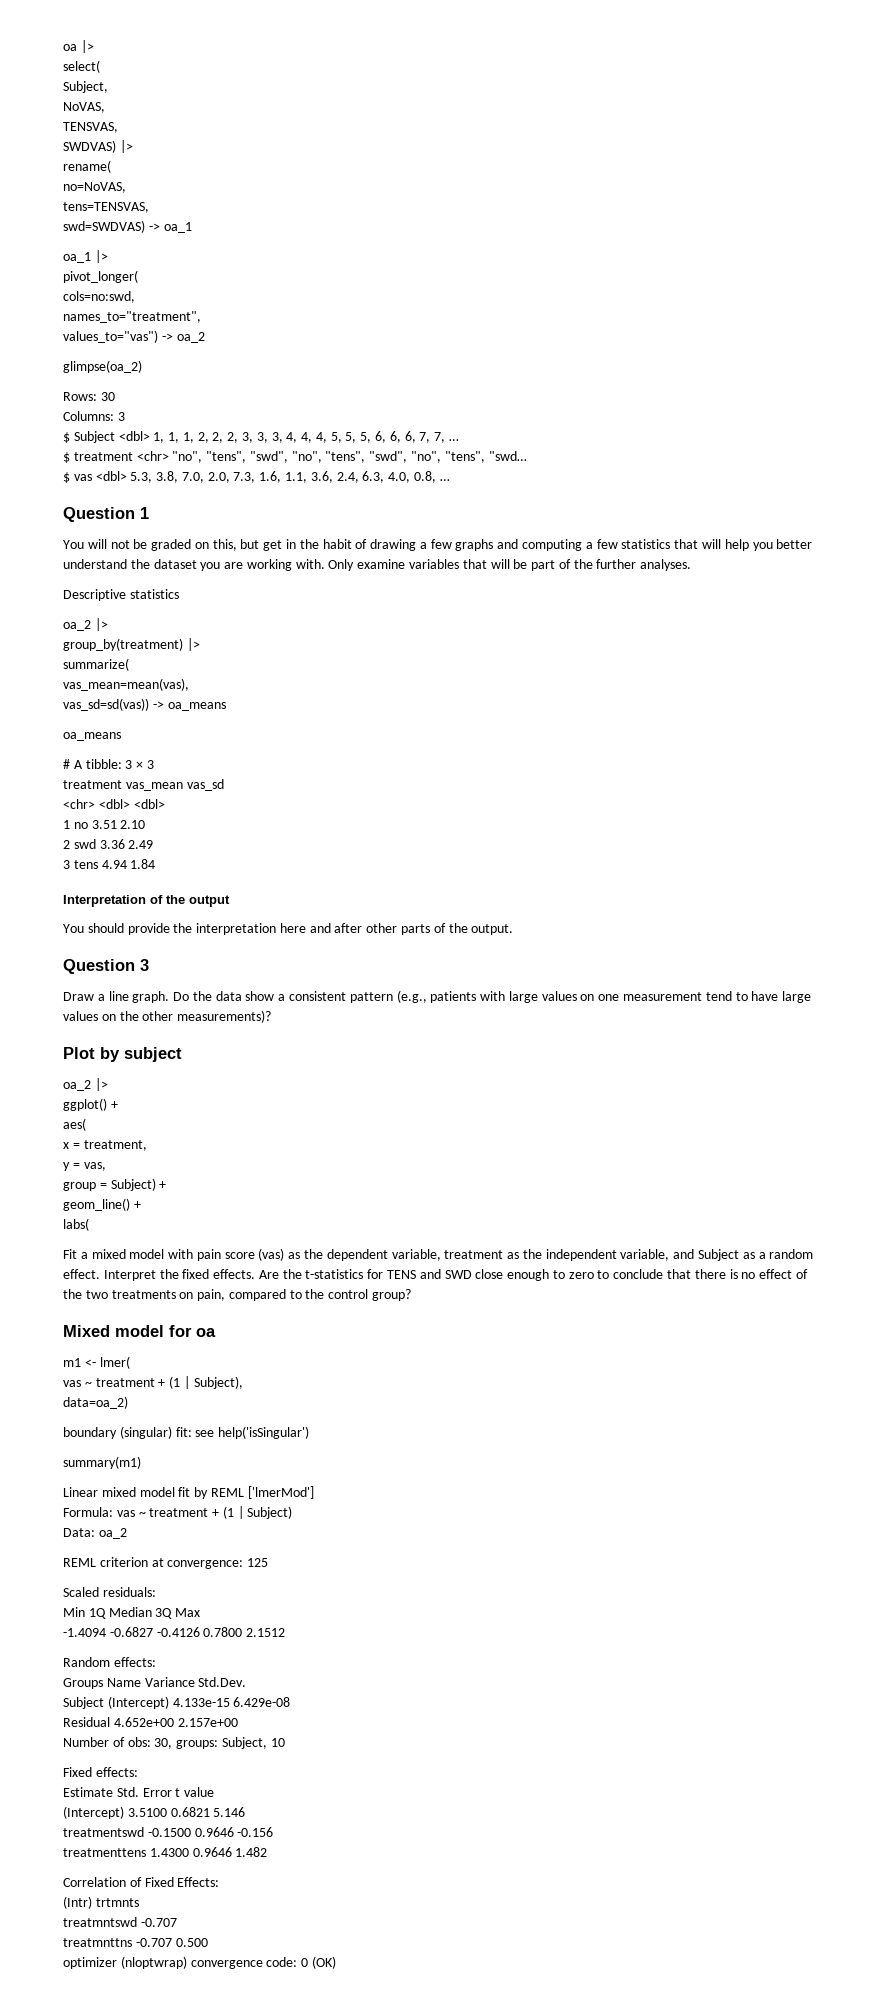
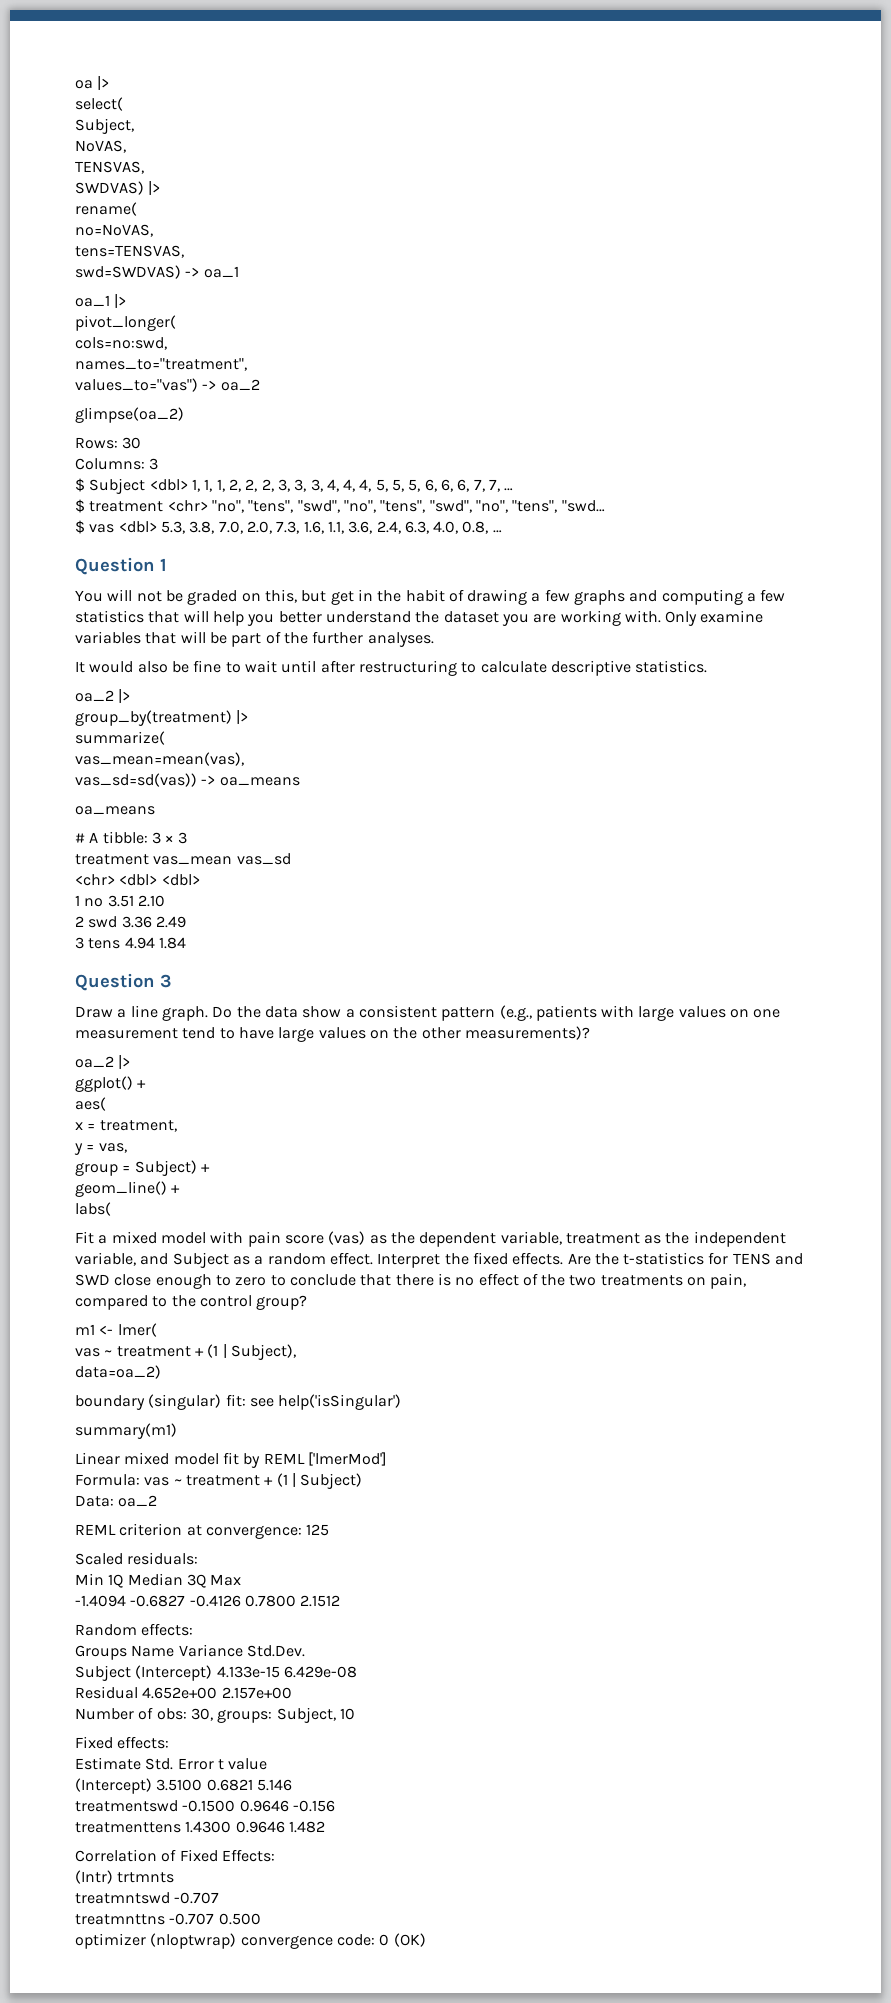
- Descriptive statistics
+ It would also be fine to wait until after restructuring to calculate descriptive statistics.
- Interpretation of the output
- You should provide the interpretation here and after other parts of the output.
- Plot by subject
- Mixed model for oa

